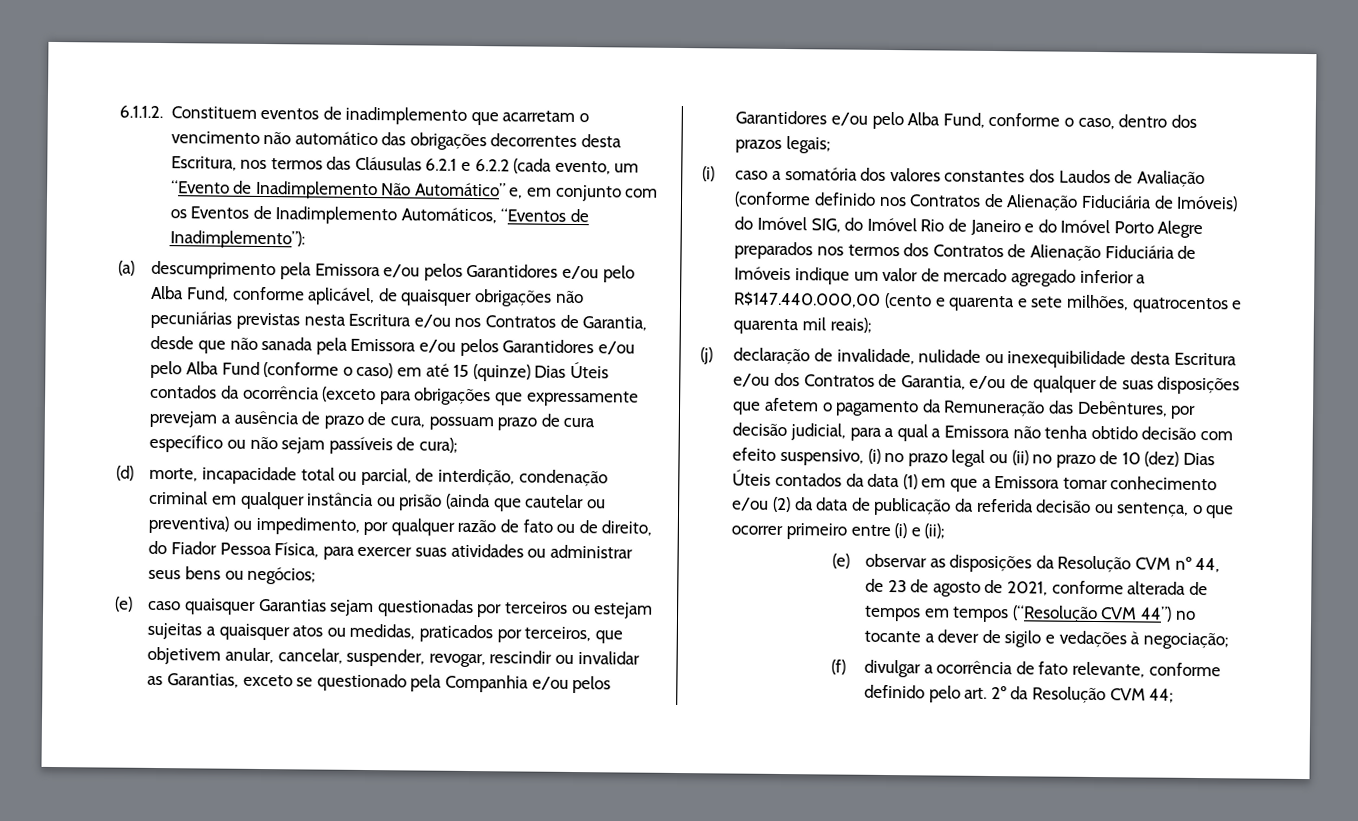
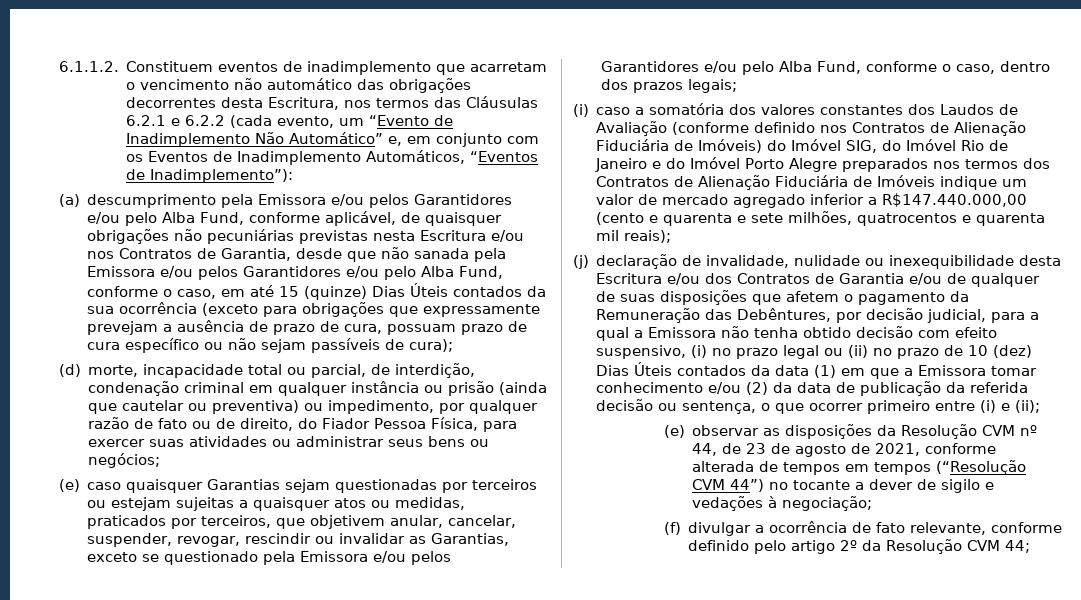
- (a) descumprimento pela Emissora e/ou pelos Garantidores e/ou pelo Alba Fund, conforme aplicável, de quaisquer obrigações não pecuniárias previstas nesta Escritura e/ou nos Contratos de Garantia, desde que não sanada pela Emissora e/ou pelos Garantidores e/ou pelo Alba Fund (conforme o caso) em até 15 (quinze) Dias Úteis contados da ocorrência (exceto para obrigações que expressamente prevejam a ausência de prazo de cura, possuam prazo de cura específico ou não sejam passíveis de cura);
+ (a) descumprimento pela Emissora e/ou pelos Garantidores e/ou pelo Alba Fund, conforme aplicável, de quaisquer obrigações não pecuniárias previstas nesta Escritura e/ou nos Contratos de Garantia, desde que não sanada pela Emissora e/ou pelos Garantidores e/ou pelo Alba Fund, conforme o caso, em até 15 (quinze) Dias Úteis contados da sua ocorrência (exceto para obrigações que expressamente prevejam a ausência de prazo de cura, possuam prazo de cura específico ou não sejam passíveis de cura);
- (e) caso quaisquer Garantias sejam questionadas por terceiros ou estejam sujeitas a quaisquer atos ou medidas, praticados por terceiros, que objetivem anular, cancelar, suspender, revogar, rescindir ou invalidar as Garantias, exceto se questionado pela Companhia e/ou pelos Garantidores e/ou pelo Alba Fund, conforme o caso, dentro dos prazos legais;
+ (e) caso quaisquer Garantias sejam questionadas por terceiros ou estejam sujeitas a quaisquer atos ou medidas, praticados por terceiros, que objetivem anular, cancelar, suspender, revogar, rescindir ou invalidar as Garantias, exceto se questionado pela Emissora e/ou pelos Garantidores e/ou pelo Alba Fund, conforme o caso, dentro dos prazos legais;
- (j) declaração de invalidade, nulidade ou inexequibilidade desta Escritura e/ou dos Contratos de Garantia, e/ou de qualquer de suas disposições que afetem o pagamento da Remuneração das Debêntures, por decisão judicial, para a qual a Emissora não tenha obtido decisão com efeito suspensivo, (i) no prazo legal ou (ii) no prazo de 10 (dez) Dias Úteis contados da data (1) em que a Emissora tomar conhecimento e/ou (2) da data de publicação da referida decisão ou sentença, o que ocorrer primeiro entre (i) e (ii);
+ (j) declaração de invalidade, nulidade ou inexequibilidade desta Escritura e/ou dos Contratos de Garantia e/ou de qualquer de suas disposições que afetem o pagamento da Remuneração das Debêntures, por decisão judicial, para a qual a Emissora não tenha obtido decisão com efeito suspensivo, (i) no prazo legal ou (ii) no prazo de 10 (dez) Dias Úteis contados da data (1) em que a Emissora tomar conhecimento e/ou (2) da data de publicação da referida decisão ou sentença, o que ocorrer primeiro entre (i) e (ii);
- (f) divulgar a ocorrência de fato relevante, conforme definido pelo art. 2º da Resolução CVM 44;
+ (f) divulgar a ocorrência de fato relevante, conforme definido pelo artigo 2º da Resolução CVM 44;

